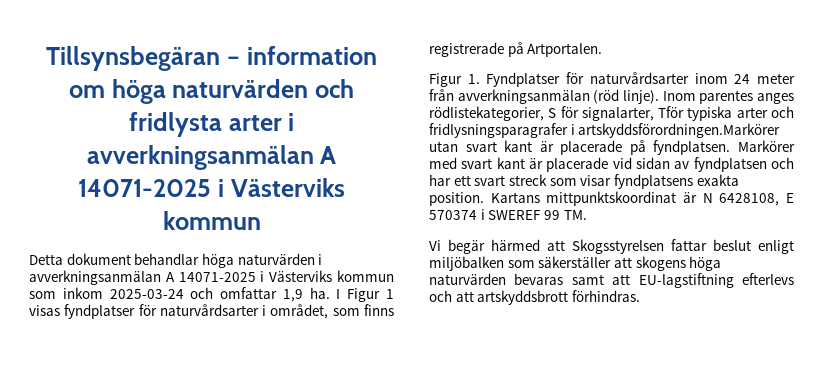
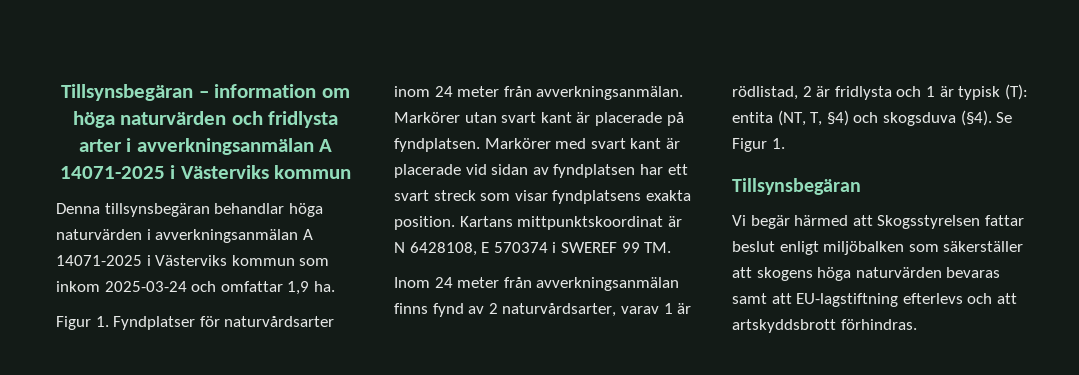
- Detta dokument behandlar höga naturvärden i avverkningsanmälan A 14071-2025 i Västerviks kommun som inkom 2025-03-24 och omfattar 1,9 ha. I Figur 1 visas fyndplatser för naturvårdsarter i området, som finns registrerade på Artportalen.
+ Denna tillsynsbegäran behandlar höga naturvärden i avverkningsanmälan A 14071-2025 i Västerviks kommun som inkom 2025-03-24 och omfattar 1,9 ha.
- Figur 1. Fyndplatser för naturvårdsarter inom 24 meter från avverkningsanmälan (röd linje). Inom parentes anges rödlistekategorier, S för signalarter, Tför typiska arter och fridlysningsparagrafer i artskyddsförordningen.Markörer utan svart kant är placerade på fyndplatsen.
+ Figur 1. Fyndplatser för naturvårdsarter inom 24 meter från avverkningsanmälan. Markörer utan svart kant är placerade på fyndplatsen.
- Markörer med svart kant är placerade vid sidan av fyndplatsen och har ett svart streck som visar fyndplatsens exakta position.
+ Markörer med svart kant är placerade vid sidan av fyndplatsen har ett svart streck som visar fyndplatsens exakta position.
+ Inom 24 meter från avverkningsanmälan finns fynd av 2 naturvårdsarter, varav 1 är rödlistad, 2 är fridlysta och 1 är typisk (T): entita (NT, T, §4) och skogsduva (§4). Se Figur 1.
+ Tillsynsbegäran

